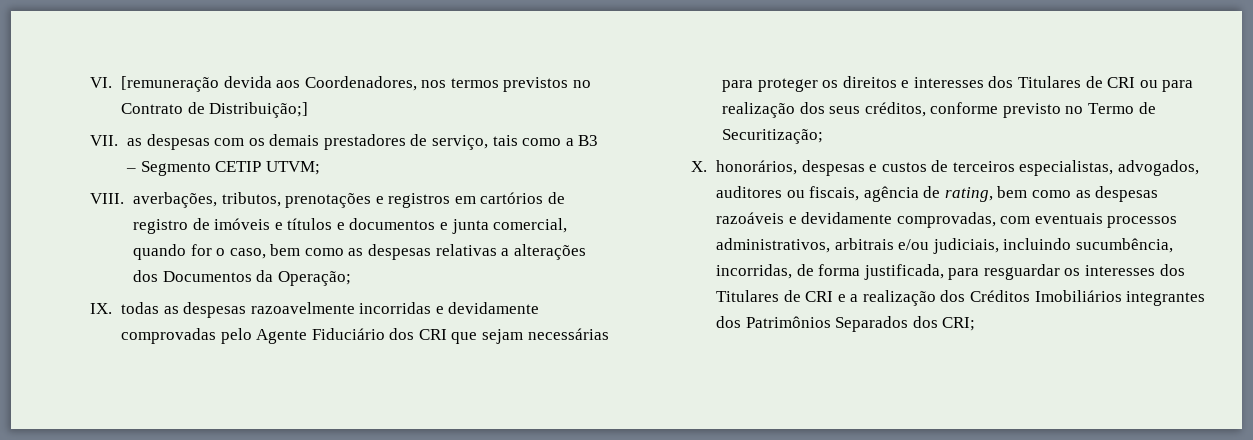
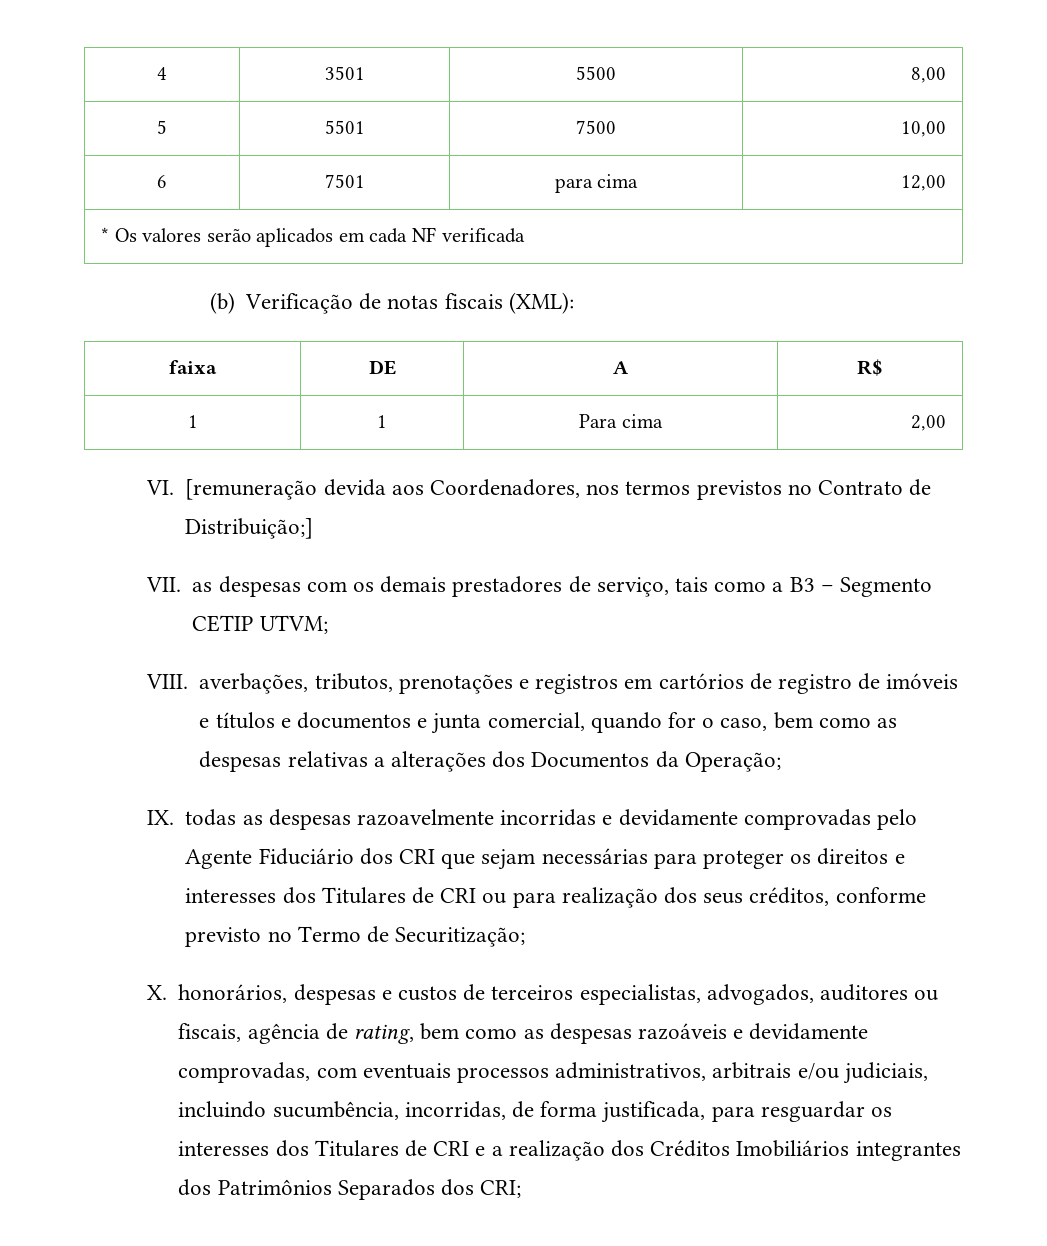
+ 4 | 3501 | 5500 | 8,00
+ 5 | 5501 | 7500 | 10,00
+ 6 | 7501 | para cima | 12,00
+ * Os valores serão aplicados em cada NF verificada
+ (b) Verificação de notas fiscais (XML):
+ faixa | DE | A | R$
+ 1 | 1 | Para cima | 2,00

